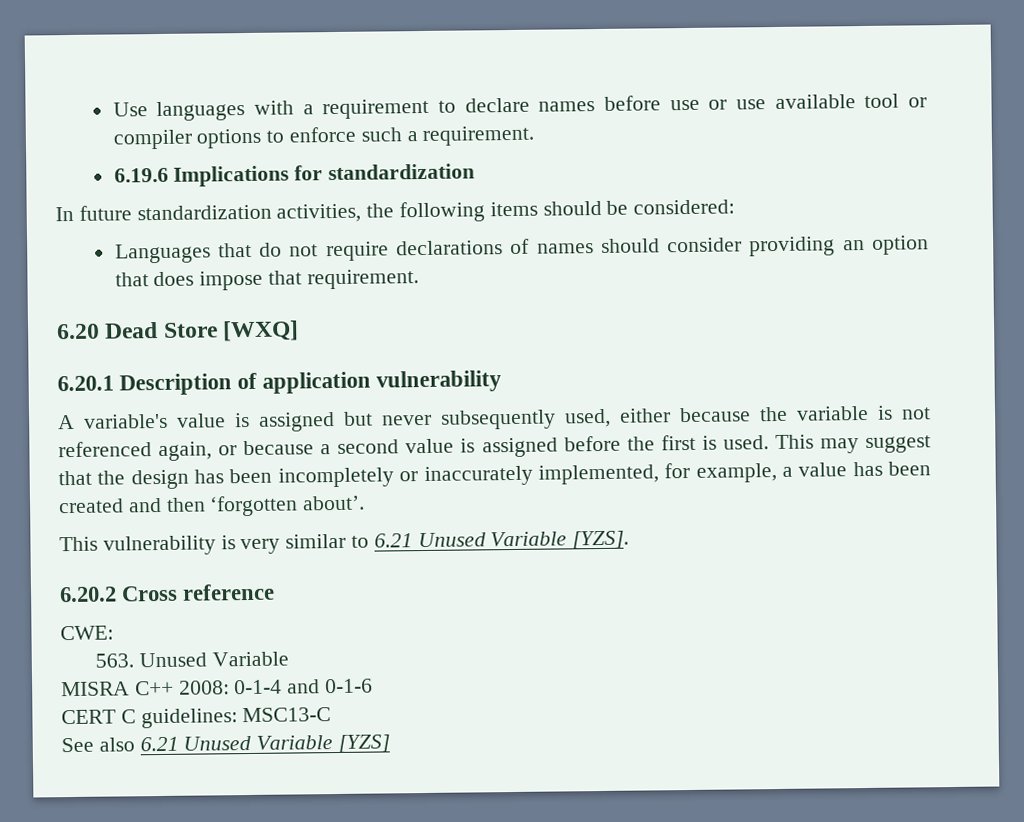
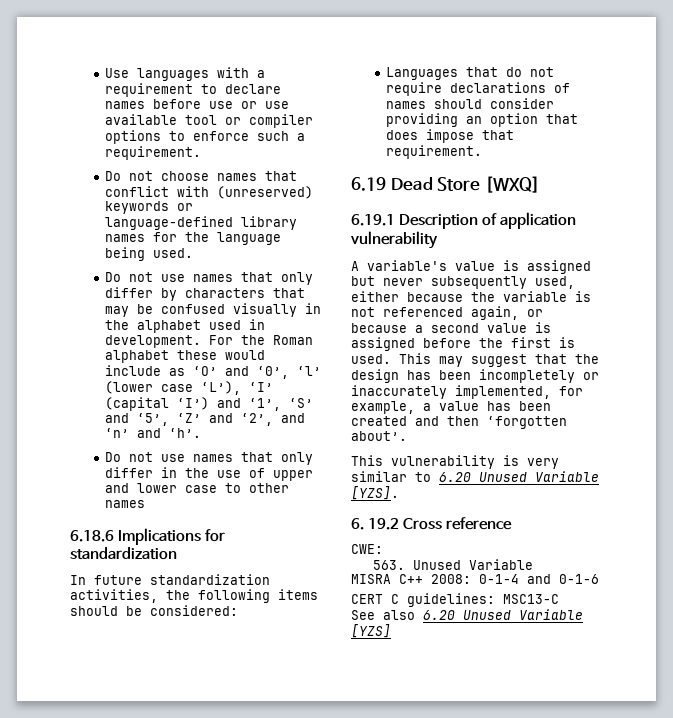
- 6.19.6 Implications for standardization
+ Do not choose names that conflict with (unreserved) keywords or language-defined library names for the language being used.
+ Do not use names that only differ by characters that may be confused visually in the alphabet used in development. For the Roman alphabet these would include as ‘O’ and ‘0’, ‘l’ (lower case ‘L’), ‘I’ (capital ‘I’) and ‘1’, ‘S’ and ‘5’, ‘Z’ and ‘2’, and ‘n’ and ‘h’.
+ Do not use names that only differ in the use of upper and lower case to other names
+ 6.18.6 Implications for standardization
- 6.20 Dead Store [WXQ]
+ 6.19 Dead Store [WXQ]
- 6.20.1 Description of application vulnerability
+ 6.19.1 Description of application vulnerability
- This vulnerability is very similar to 6.21 Unused Variable [YZS].
+ This vulnerability is very similar to 6.20 Unused Variable [YZS].
- 6.20.2 Cross reference
+ 6. 19.2 Cross reference
- See also 6.21 Unused Variable [YZS]
+ See also 6.20 Unused Variable [YZS]

